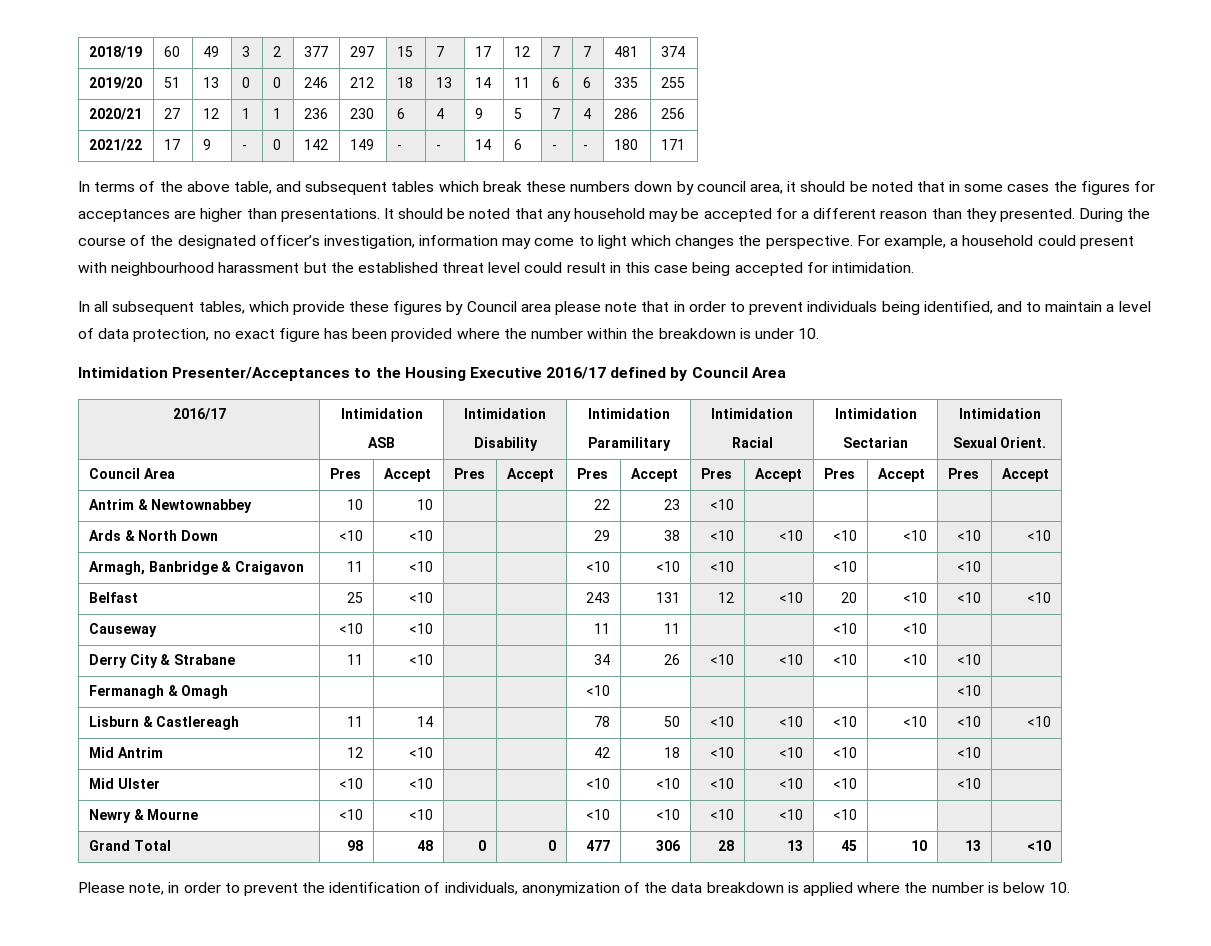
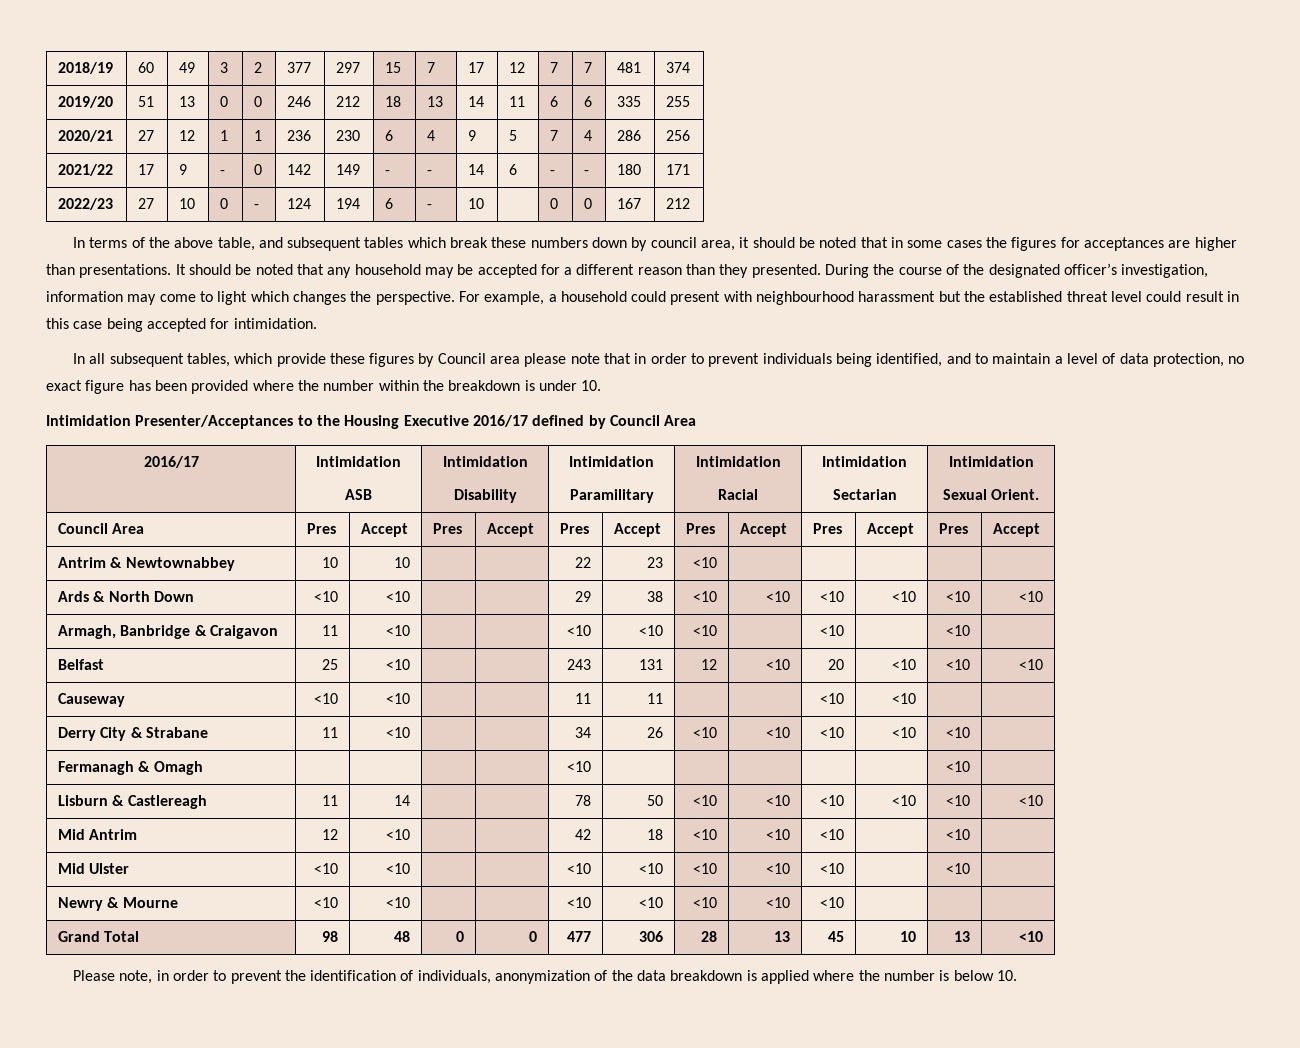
+ 2022/23 | 27 | 10 | 0 | - | 124 | 194 | 6 | - | 10 | | 0 | 0 | 167 | 212

